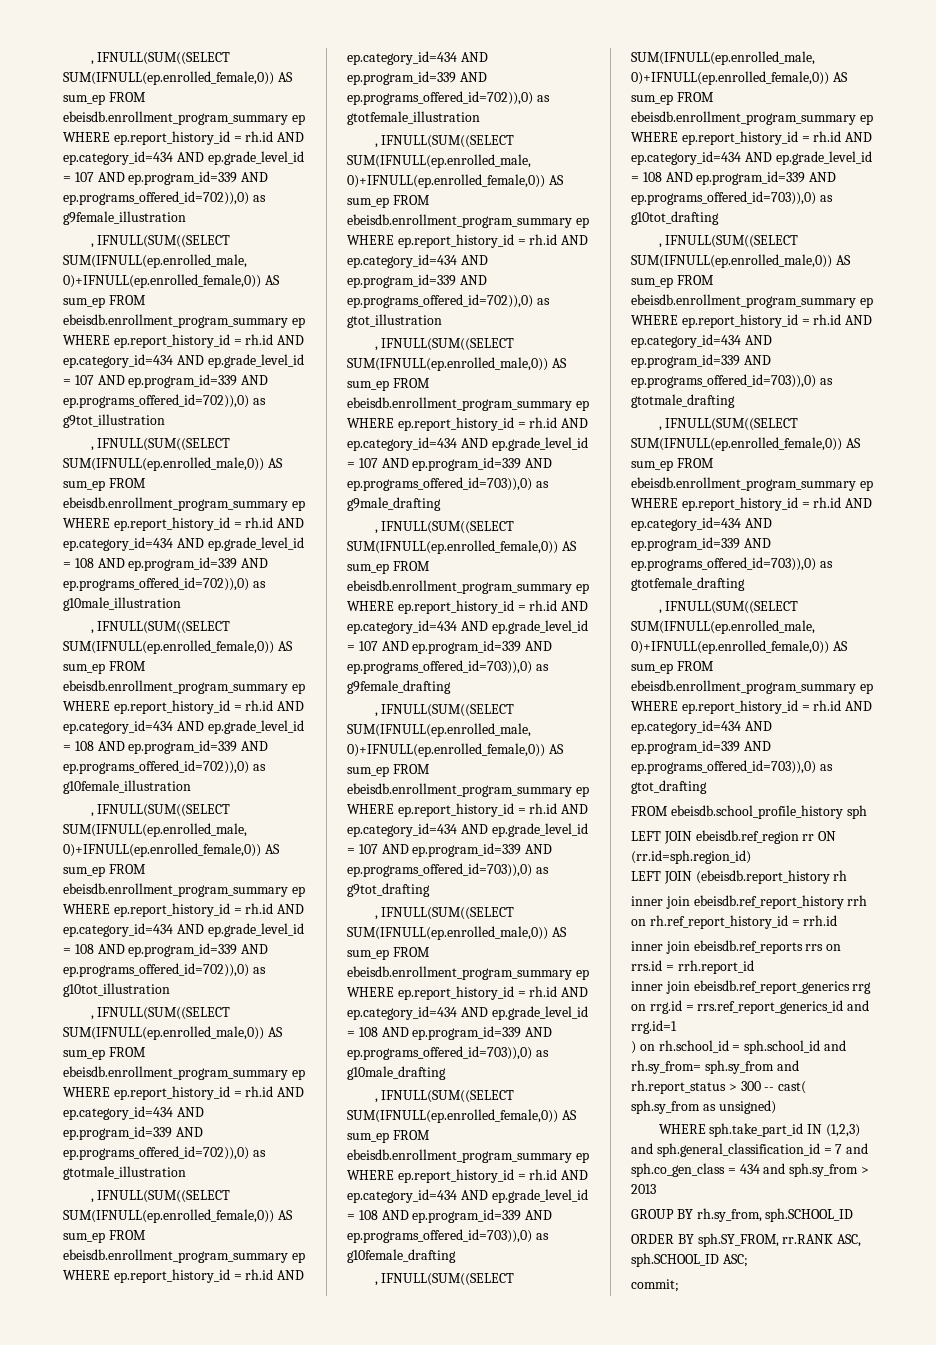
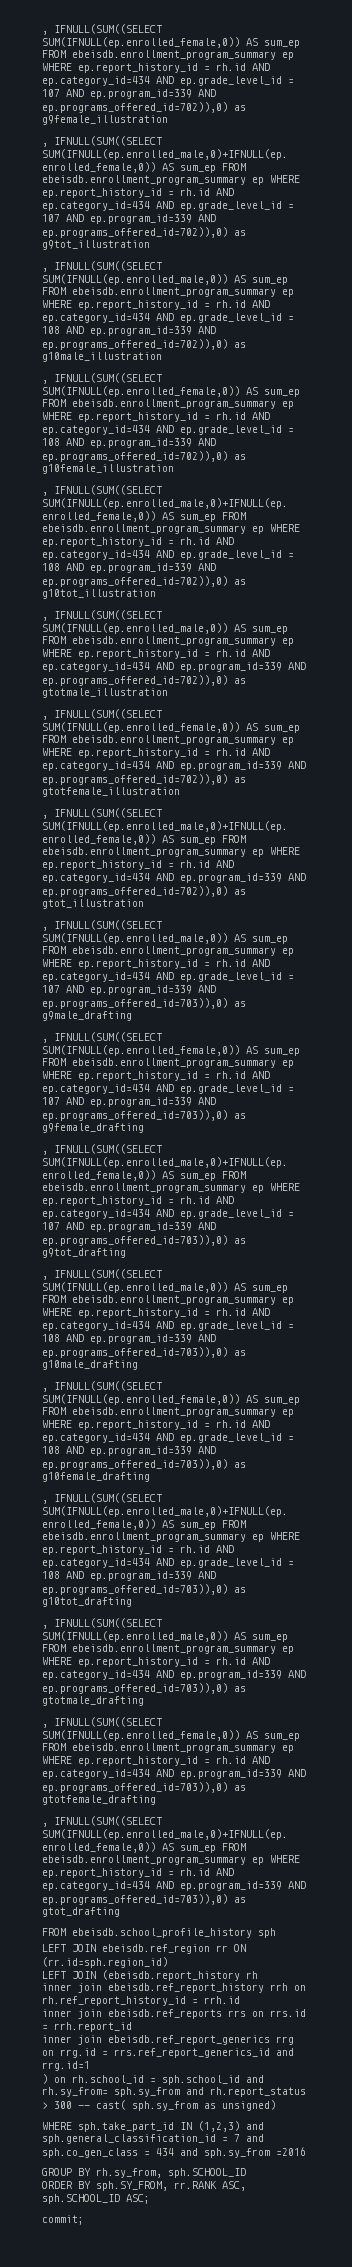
- WHERE sph.take_part_id IN (1,2,3) and sph.general_classification_id = 7 and sph.co_gen_class = 434 and sph.sy_from > 2013
+ WHERE sph.take_part_id IN (1,2,3) and sph.general_classification_id = 7 and sph.co_gen_class = 434 and sph.sy_from =2016

